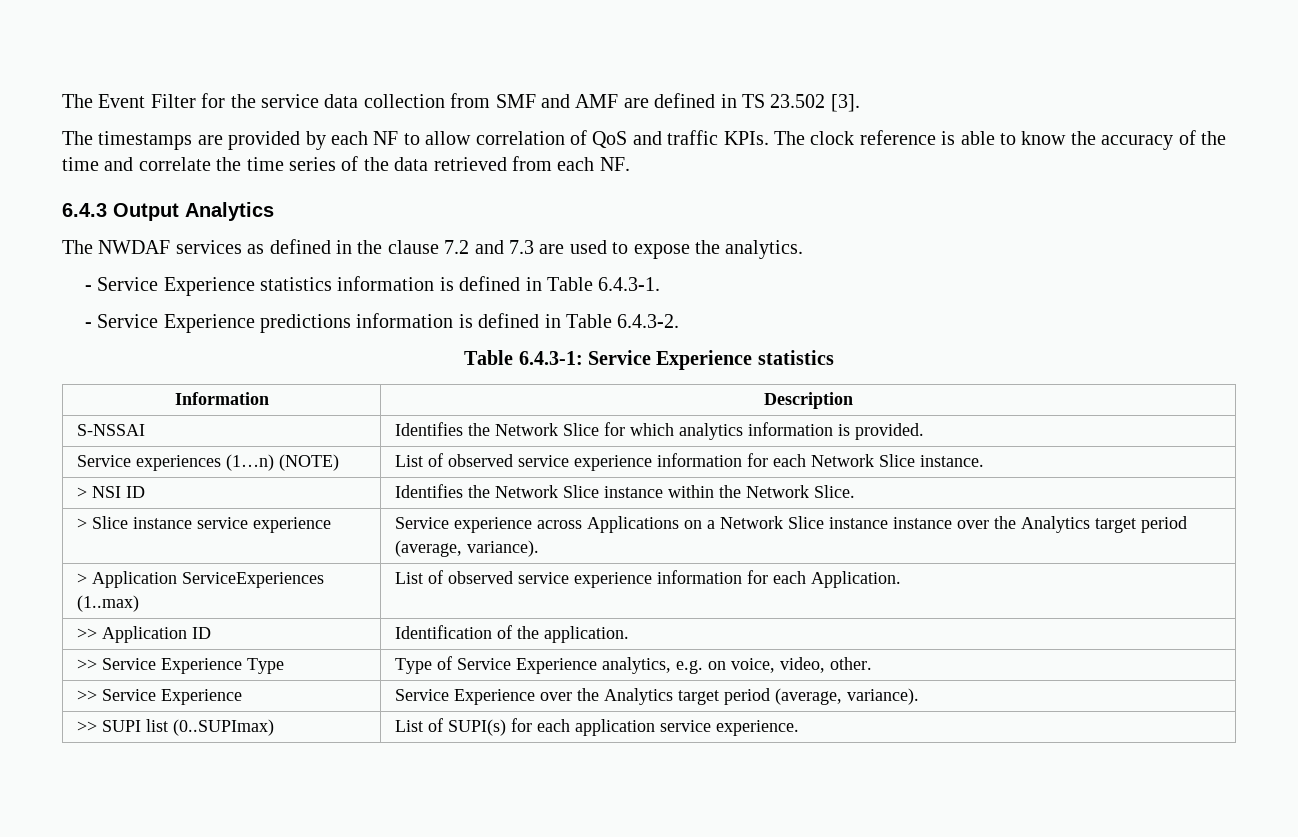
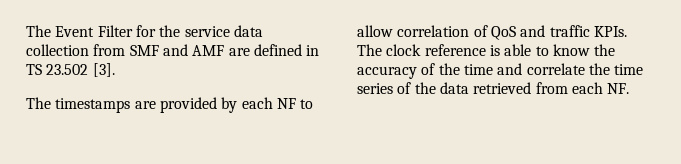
- 6.4.3 Output Analytics
- The NWDAF services as defined in the clause 7.2 and 7.3 are used to expose the analytics.
- - Service Experience statistics information is defined in Table 6.4.3-1.
- - Service Experience predictions information is defined in Table 6.4.3-2.
- Table 6.4.3-1: Service Experience statistics
- Information | Description
- S-NSSAI | Identifies the Network Slice for which analytics information is provided.
- Service experiences (1…n) (NOTE) | List of observed service experience information for each Network Slice instance.
- > NSI ID | Identifies the Network Slice instance within the Network Slice.
- > Slice instance service experience | Service experience across Applications on a Network Slice instance instance over the Analytics target period (average, variance).
- > Application ServiceExperiences (1..max) | List of observed service experience information for each Application.
- >> Application ID | Identification of the application.
- >> Service Experience Type | Type of Service Experience analytics, e.g. on voice, video, other.
- >> Service Experience | Service Experience over the Analytics target period (average, variance).
- >> SUPI list (0..SUPImax) | List of SUPI(s) for each application service experience.

